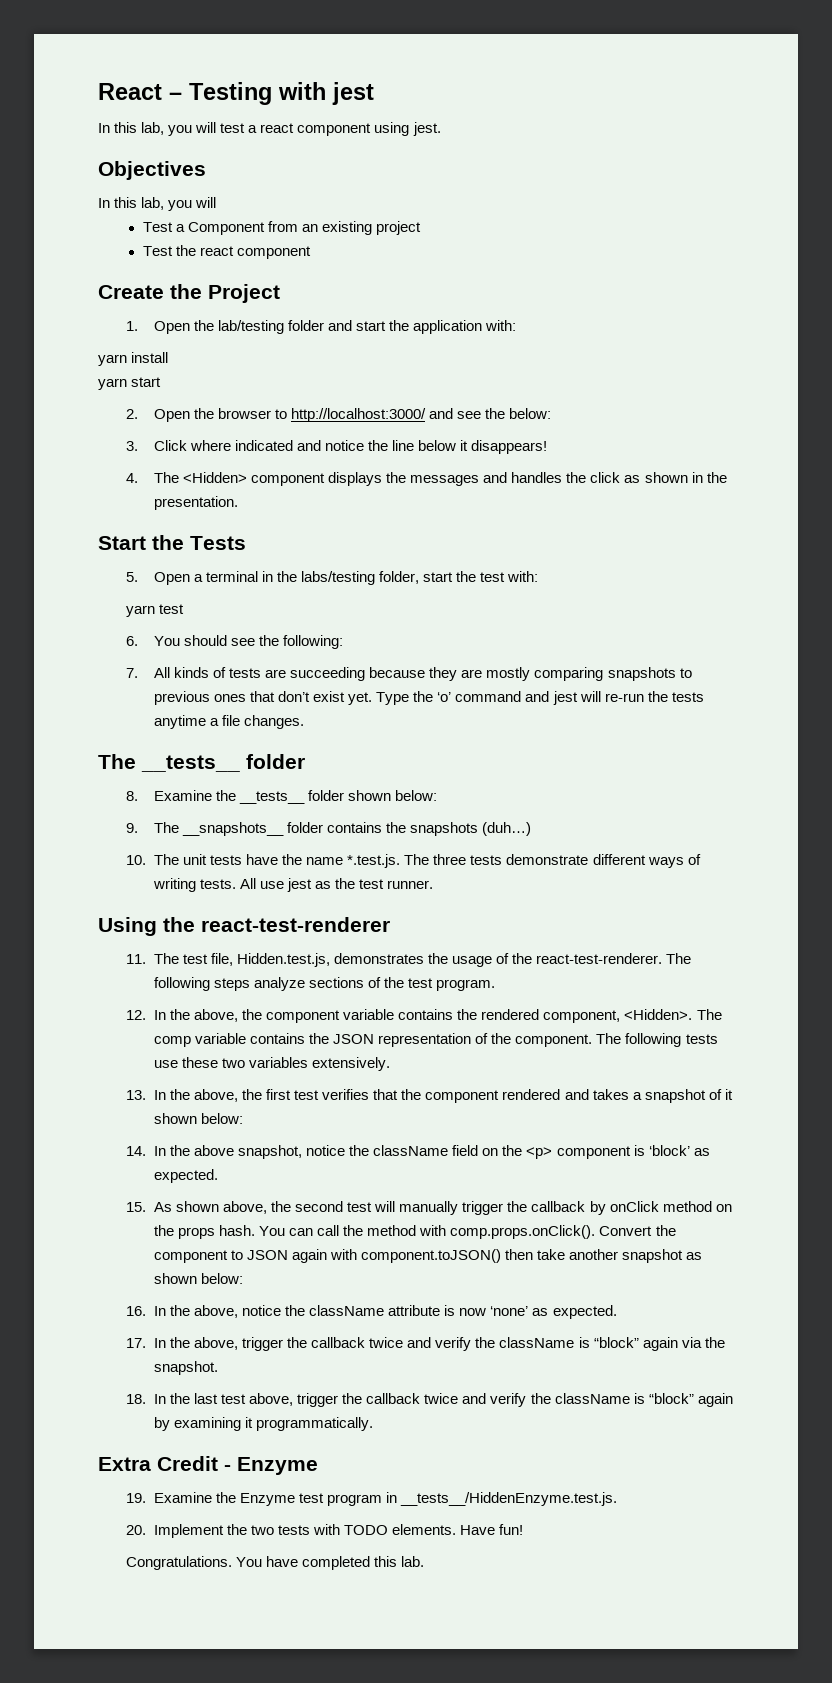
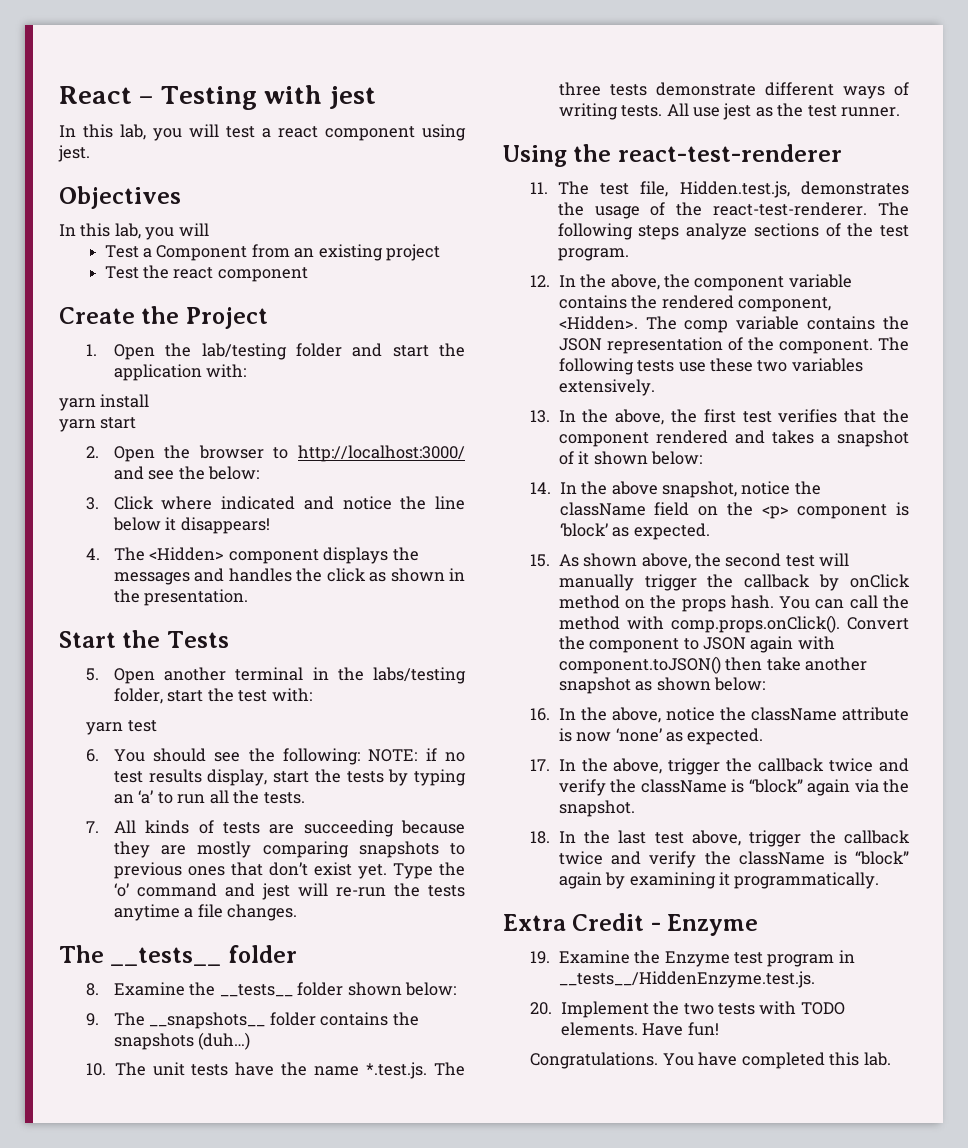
- 5. Open a terminal in the labs/testing folder, start the test with:
+ 5. Open another terminal in the labs/testing folder, start the test with:
- 6. You should see the following:
+ 6. You should see the following: NOTE: if no test results display, start the tests by typing an ‘a’ to run all the tests.

